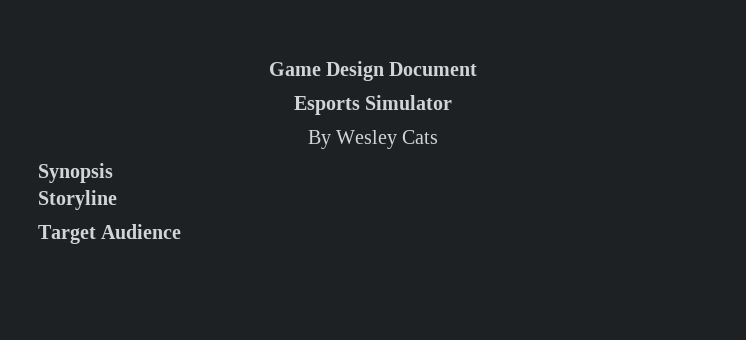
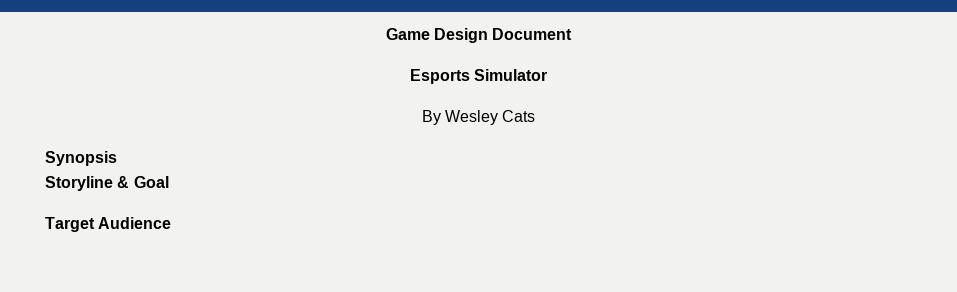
- Storyline
+ Storyline & Goal

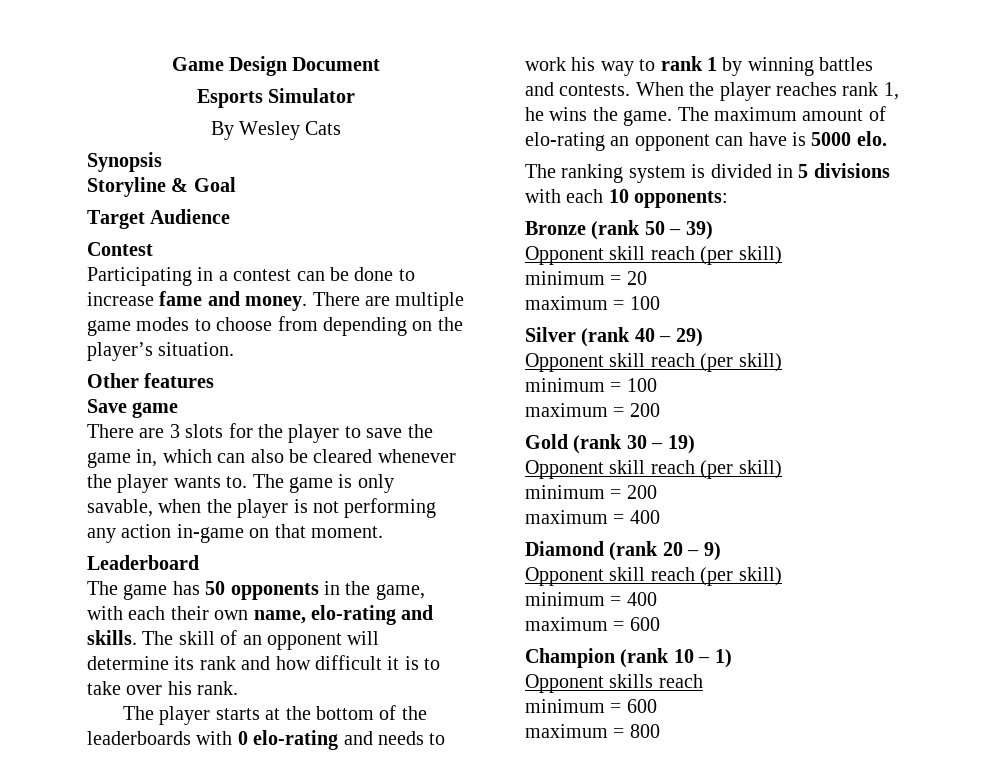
+ Contest
+ Participating in a contest can be done to increase fame and money. There are multiple game modes to choose from depending on the player’s situation.
+ Other features
+ Save game
+ There are 3 slots for the player to save the game in, which can also be cleared whenever the player wants to. The game is only savable, when the player is not performing any action in-game on that moment.
+ Leaderboard
+ The game has 50 opponents in the game, with each their own name, elo-rating and skills. The skill of an opponent will determine its rank and how difficult it is to take over his rank.
+ The player starts at the bottom of the leaderboards with 0 elo-rating and needs to work his way to rank 1 by winning battles and contests. When the player reaches rank 1, he wins the game. The maximum amount of elo-rating an opponent can have is 5000 elo.
+ The ranking system is divided in 5 divisions with each 10 opponents:
+ Bronze (rank 50 – 39)
+ Opponent skill reach (per skill)
+ minimum = 20
+ maximum = 100
+ Silver (rank 40 – 29)
+ Opponent skill reach (per skill)
+ minimum = 100
+ maximum = 200
+ Gold (rank 30 – 19)
+ Opponent skill reach (per skill)
+ minimum = 200
+ maximum = 400
+ Diamond (rank 20 – 9)
+ Opponent skill reach (per skill)
+ minimum = 400
+ maximum = 600
+ Champion (rank 10 – 1)
+ Opponent skills reach
+ minimum = 600
+ maximum = 800

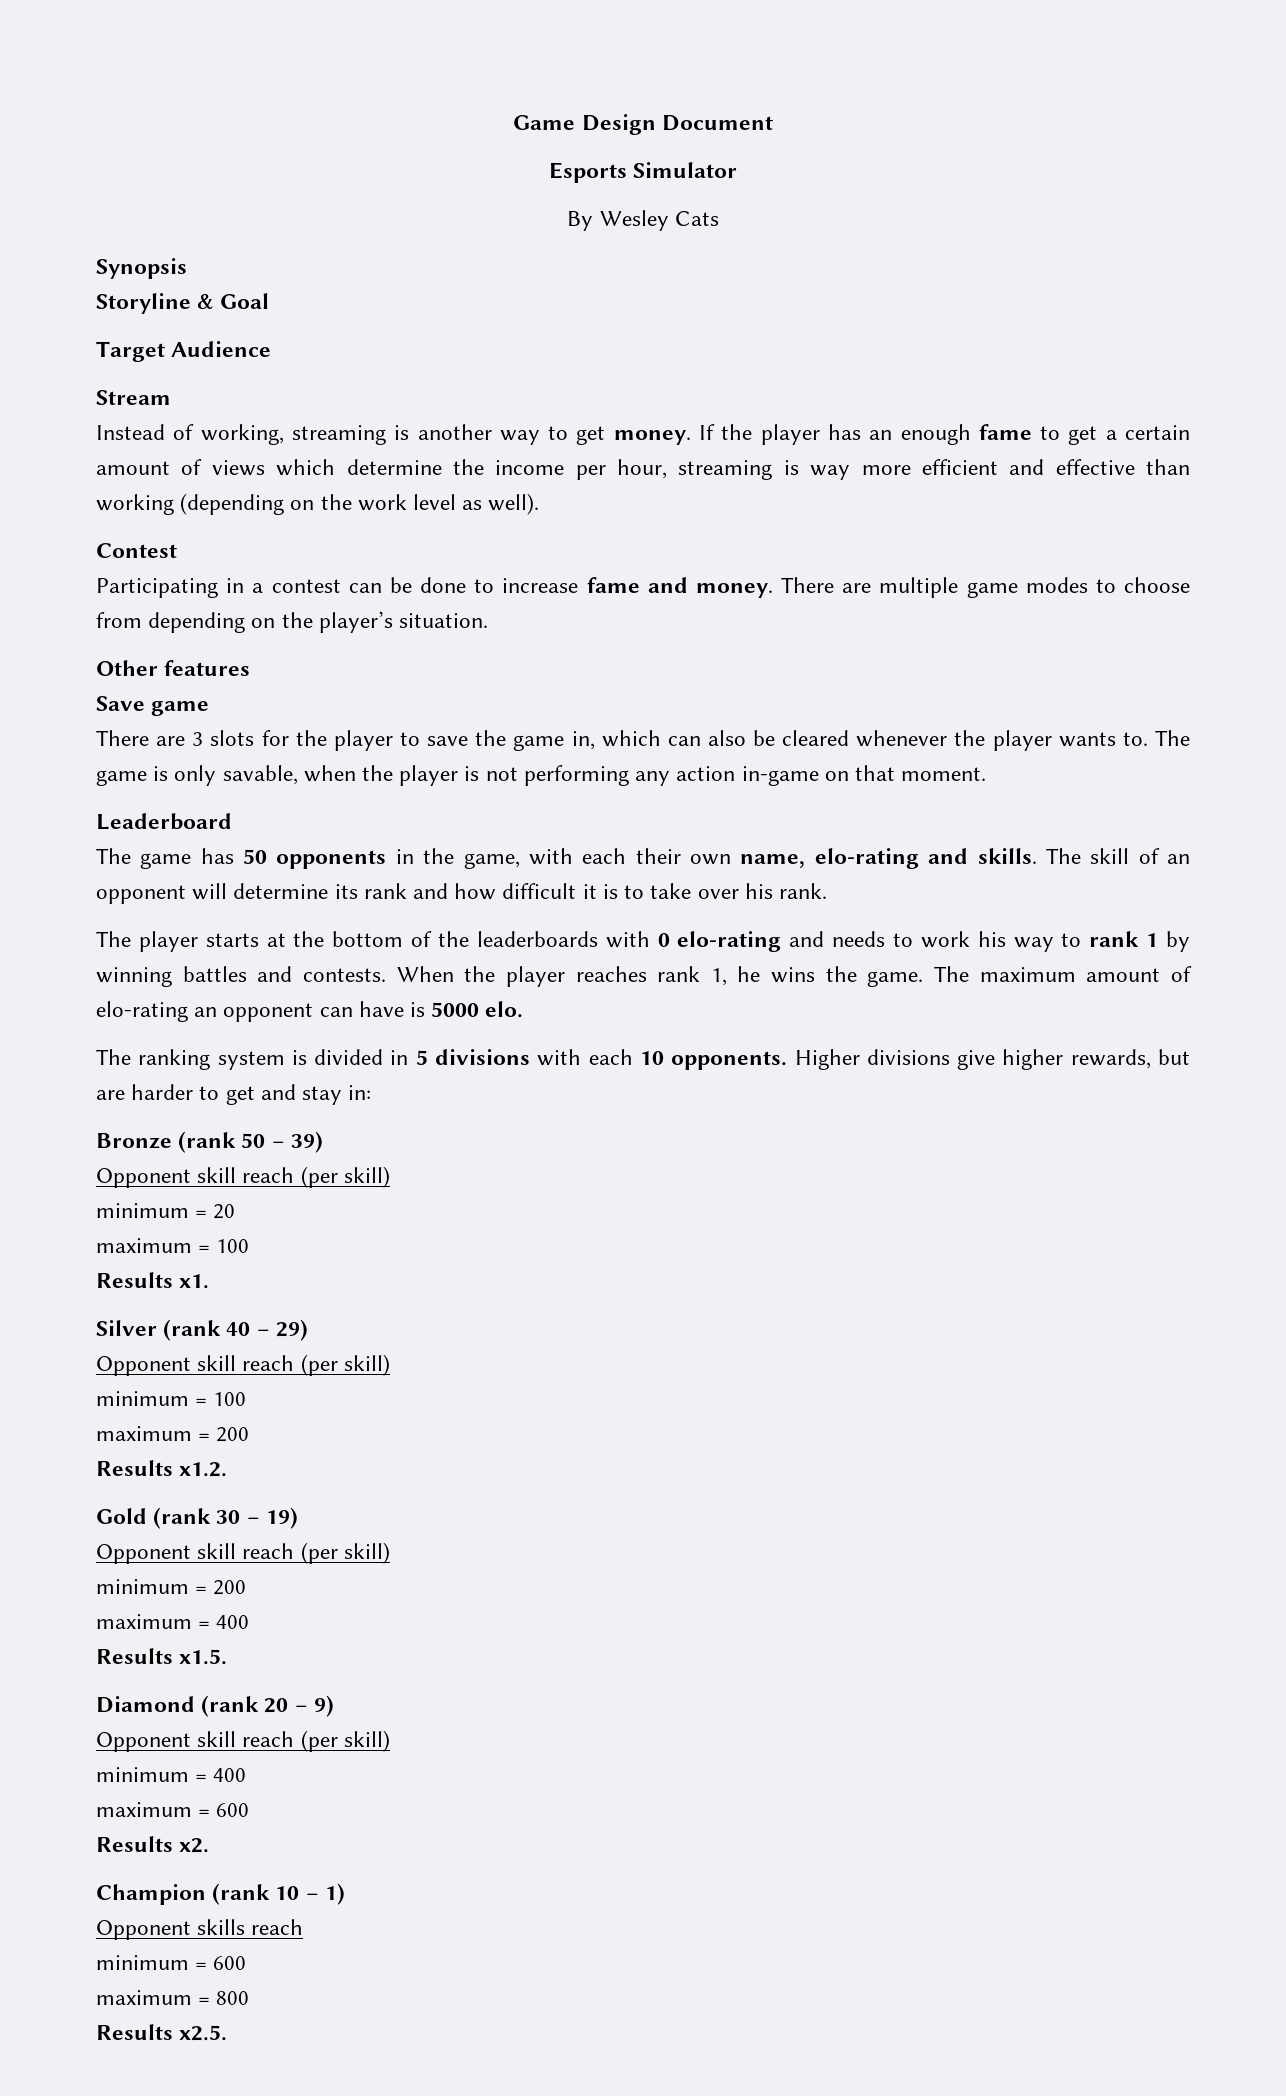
+ Stream
+ Instead of working, streaming is another way to get money. If the player has an enough fame to get a certain amount of views which determine the income per hour, streaming is way more efficient and effective than working (depending on the work level as well).
- The ranking system is divided in 5 divisions with each 10 opponents:
+ The ranking system is divided in 5 divisions with each 10 opponents. Higher divisions give higher rewards, but are harder to get and stay in:
+ Results x1.
+ Results x1.2.
+ Results x1.5.
+ Results x2.
+ Results x2.5.

